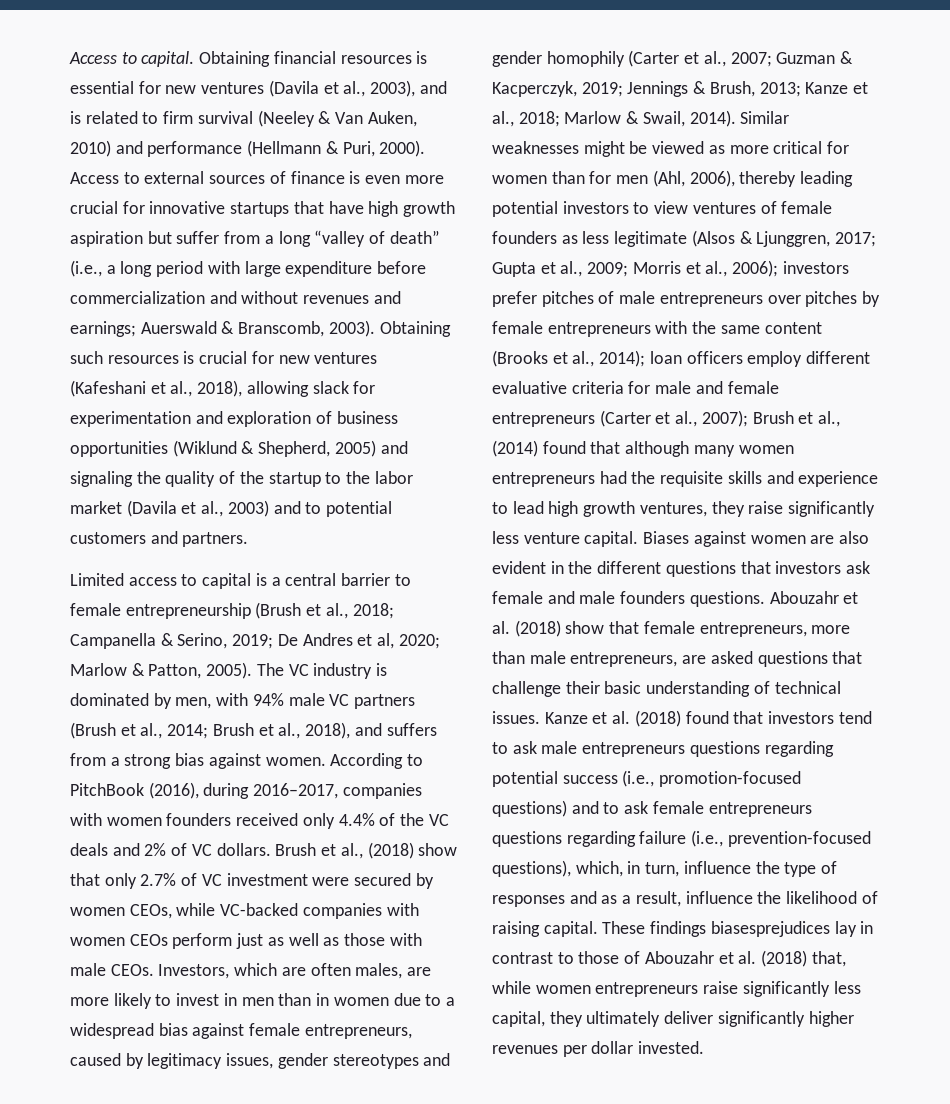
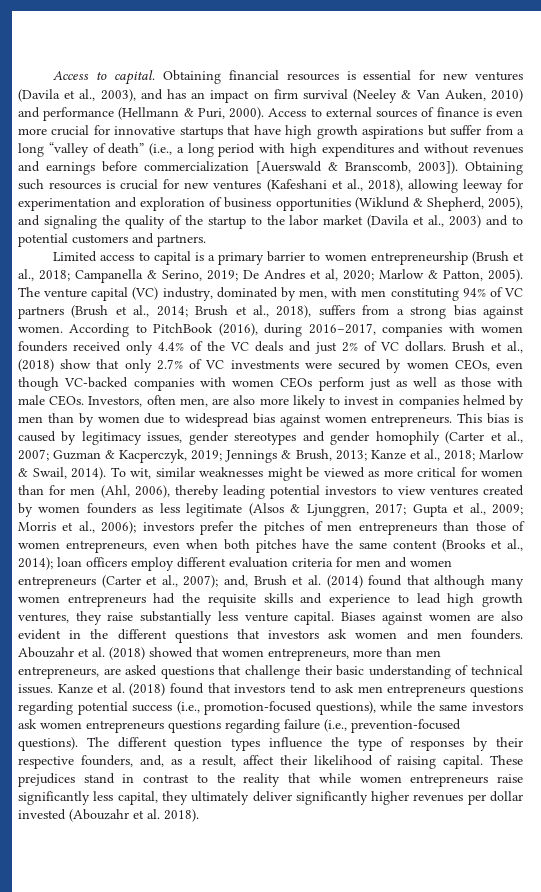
- Obtaining financial resources is essential for new ventures (Davila et al., 2003), and is related to firm survival (Neeley & Van Auken, 2010) and performance (Hellmann & Puri, 2000).
+ Obtaining financial resources is essential for new ventures (Davila et al., 2003), and has an impact on firm survival (Neeley & Van Auken, 2010) and performance (Hellmann & Puri, 2000).
- Access to external sources of finance is even more crucial for innovative startups that have high growth aspiration but suffer from a long “valley of death” (i.e., a long period with large expenditure before commercialization and without revenues and earnings; Auerswald & Branscomb, 2003).
+ Access to external sources of finance is even more crucial for innovative startups that have high growth aspirations but suffer from a long “valley of death” (i.e., a long period with high expenditures and without revenues and earnings before commercialization [Auerswald & Branscomb, 2003]).
- Obtaining such resources is crucial for new ventures (Kafeshani et al., 2018), allowing slack for experimentation and exploration of business opportunities (Wiklund & Shepherd, 2005) and signaling the quality of the startup to the labor market (Davila et al., 2003) and to potential customers and partners.
+ Obtaining such resources is crucial for new ventures (Kafeshani et al., 2018), allowing leeway for experimentation and exploration of business opportunities (Wiklund & Shepherd, 2005), and signaling the quality of the startup to the labor market (Davila et al., 2003) and to potential customers and partners.
- Limited access to capital is a central barrier to female entrepreneurship (Brush et al., 2018; Campanella & Serino, 2019; De Andres et al, 2020; Marlow & Patton, 2005).
+ Limited access to capital is a primary barrier to women entrepreneurship (Brush et al., 2018; Campanella & Serino, 2019; De Andres et al, 2020; Marlow & Patton, 2005).
- The VC industry is dominated by men, with 94% male VC partners (Brush et al., 2014; Brush et al., 2018), and suffers from a strong bias against women.
+ The venture capital (VC) industry, dominated by men, with men constituting 94% of VC partners (Brush et al., 2014; Brush et al., 2018), suffers from a strong bias against women.
- According to PitchBook (2016), during 2016–2017, companies with women founders received only 4.4% of the VC deals and 2% of VC dollars.
+ According to PitchBook (2016), during 2016–2017, companies with women founders received only 4.4% of the VC deals and just 2% of VC dollars.
- Brush et al., (2018) show that only 2.7% of VC investment were secured by women CEOs, while VC-backed companies with women CEOs perform just as well as those with male CEOs.
+ Brush et al., (2018) show that only 2.7% of VC investments were secured by women CEOs, even though VC-backed companies with women CEOs perform just as well as those with male CEOs.
- Investors, which are often males, are more likely to invest in men than in women due to a widespread bias against female entrepreneurs, caused by legitimacy issues, gender stereotypes and gender homophily (Carter et al., 2007; Guzman & Kacperczyk, 2019; Jennings & Brush, 2013; Kanze et al., 2018; Marlow & Swail, 2014).
+ Investors, often men, are also more likely to invest in companies helmed by men than by women due to widespread bias against women entrepreneurs. This bias is caused by legitimacy issues, gender stereotypes and gender homophily (Carter et al., 2007; Guzman & Kacperczyk, 2019; Jennings & Brush, 2013; Kanze et al., 2018; Marlow & Swail, 2014).
- Similar weaknesses might be viewed as more critical for women than for men (Ahl, 2006), thereby leading potential investors to view ventures of female founders as less legitimate (Alsos & Ljunggren, 2017;
+ To wit, similar weaknesses might be viewed as more critical for women than for men (Ahl, 2006), thereby leading potential investors to view ventures created by women founders as less legitimate (Alsos & Ljunggren, 2017;
- investors prefer pitches of male entrepreneurs over pitches by female entrepreneurs with the same content (Brooks et al., 2014);
+ investors prefer the pitches of men entrepreneurs than those of women entrepreneurs, even when both pitches have the same content (Brooks et al., 2014);
- loan officers employ different evaluative criteria for male and female entrepreneurs (Carter et al., 2007);
+ loan officers employ different evaluation criteria for men and women entrepreneurs (Carter et al., 2007);
- Brush et al., (2014) found that although many women entrepreneurs had the requisite skills and experience to lead high growth ventures, they raise significantly less venture capital.
+ and, Brush et al. (2014) found that although many women entrepreneurs had the requisite skills and experience to lead high growth ventures, they raise substantially less venture capital.
- Biases against women are also evident in the different questions that investors ask female and male founders questions. Abouzahr et al. (2018) show that female entrepreneurs, more than male entrepreneurs, are asked questions that challenge their basic understanding of technical issues.
+ Biases against women are also evident in the different questions that investors ask women and men founders. Abouzahr et al. (2018) showed that women entrepreneurs, more than men entrepreneurs, are asked questions that challenge their basic understanding of technical issues.
- Kanze et al. (2018) found that investors tend to ask male entrepreneurs questions regarding potential success (i.e., promotion-focused questions) and to ask female entrepreneurs questions regarding failure (i.e., prevention-focused questions), which, in turn, influence the type of responses and as a result, influence the likelihood of raising capital.
+ Kanze et al. (2018) found that investors tend to ask men entrepreneurs questions regarding potential success (i.e., promotion-focused questions), while the same investors ask women entrepreneurs questions regarding failure (i.e., prevention-focused questions). The different question types influence the type of responses by their respective founders, and, as a result, affect their likelihood of raising capital.
- These findings biasesprejudices lay in contrast to those of Abouzahr et al. (2018) that, while women entrepreneurs raise significantly less capital, they ultimately deliver significantly higher revenues per dollar invested.
+ These prejudices stand in contrast to the reality that while women entrepreneurs raise significantly less capital, they ultimately deliver significantly higher revenues per dollar invested (Abouzahr et al. 2018).

